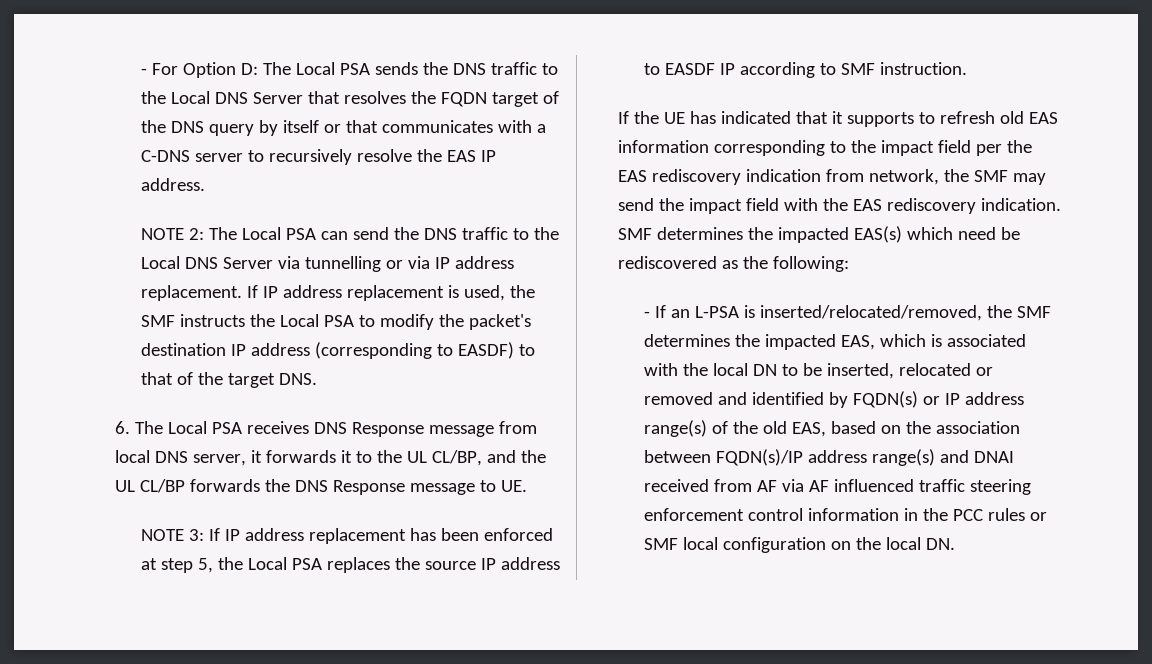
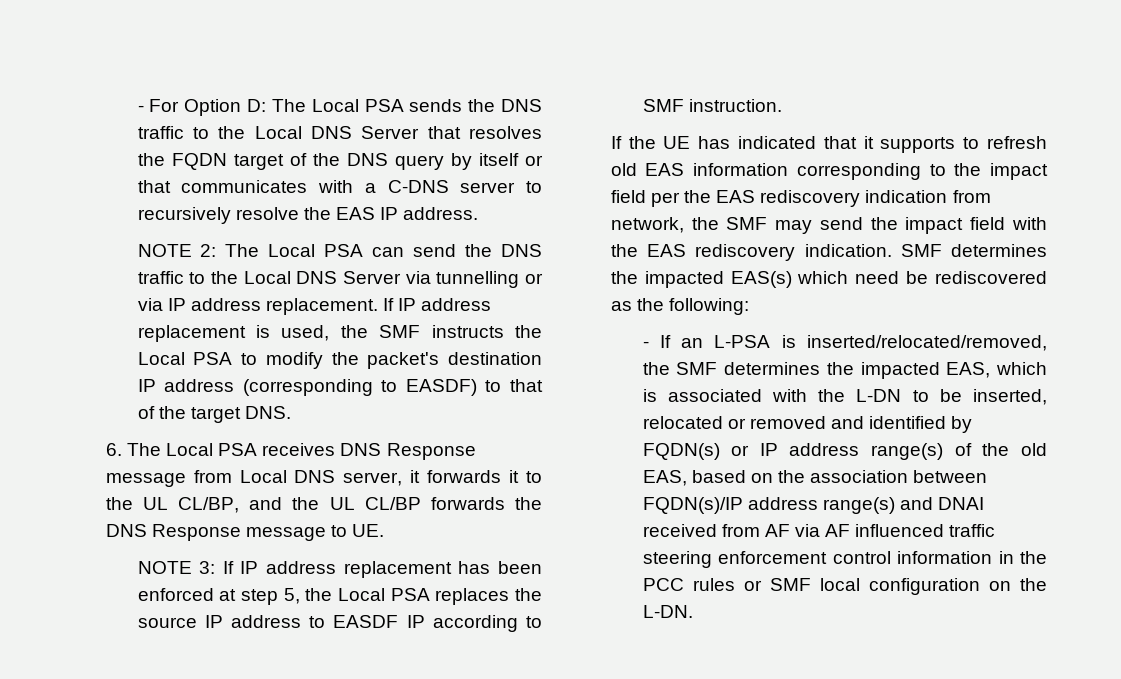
- 6. The Local PSA receives DNS Response message from local DNS server, it forwards it to the UL CL/BP, and the UL CL/BP forwards the DNS Response message to UE.
+ 6. The Local PSA receives DNS Response message from Local DNS server, it forwards it to the UL CL/BP, and the UL CL/BP forwards the DNS Response message to UE.
- - If an L-PSA is inserted/relocated/removed, the SMF determines the impacted EAS, which is associated with the local DN to be inserted, relocated or removed and identified by FQDN(s) or IP address range(s) of the old EAS, based on the association between FQDN(s)/IP address range(s) and DNAI received from AF via AF influenced traffic steering enforcement control information in the PCC rules or SMF local configuration on the local DN.
+ - If an L-PSA is inserted/relocated/removed, the SMF determines the impacted EAS, which is associated with the L-DN to be inserted, relocated or removed and identified by FQDN(s) or IP address range(s) of the old EAS, based on the association between FQDN(s)/IP address range(s) and DNAI received from AF via AF influenced traffic steering enforcement control information in the PCC rules or SMF local configuration on the L-DN.

